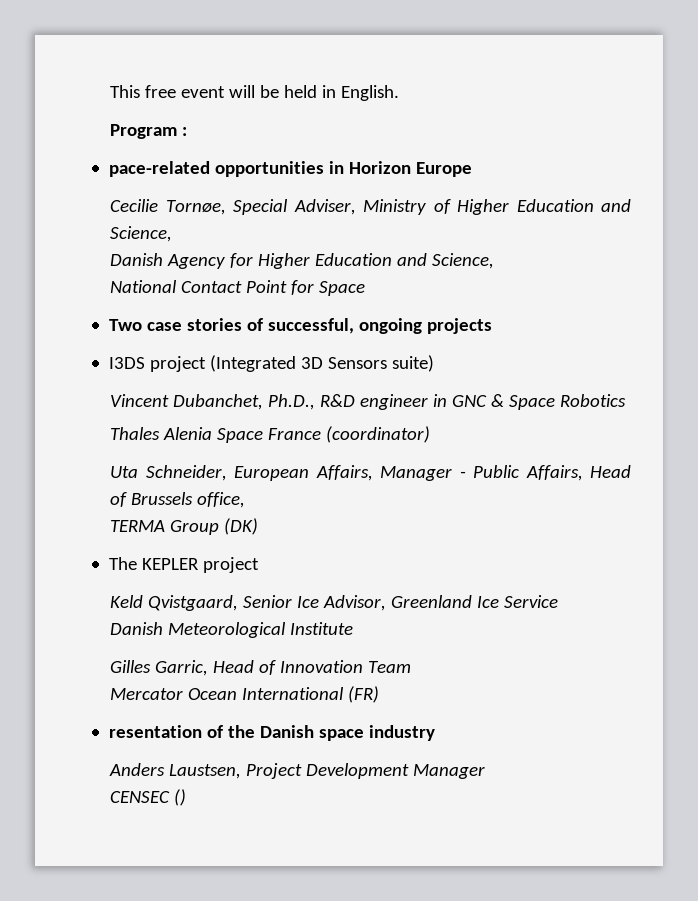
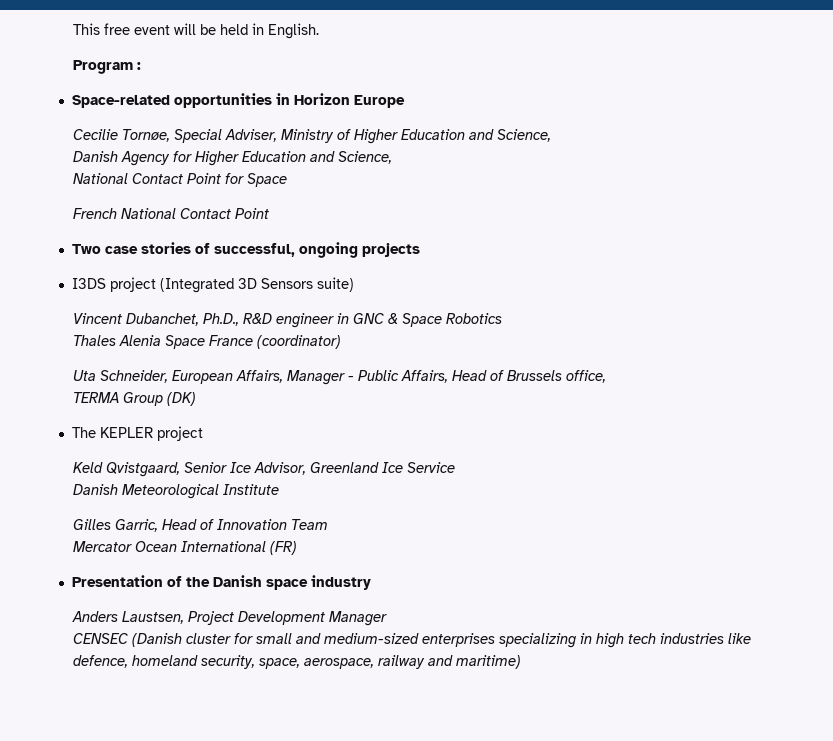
- pace-related opportunities in Horizon Europe
+ Space-related opportunities in Horizon Europe
+ French National Contact Point
- resentation of the Danish space industry
+ Presentation of the Danish space industry
- CENSEC ()
+ CENSEC (Danish cluster for small and medium-sized enterprises specializing in high tech industries like defence, homeland security, space, aerospace, railway and maritime)

